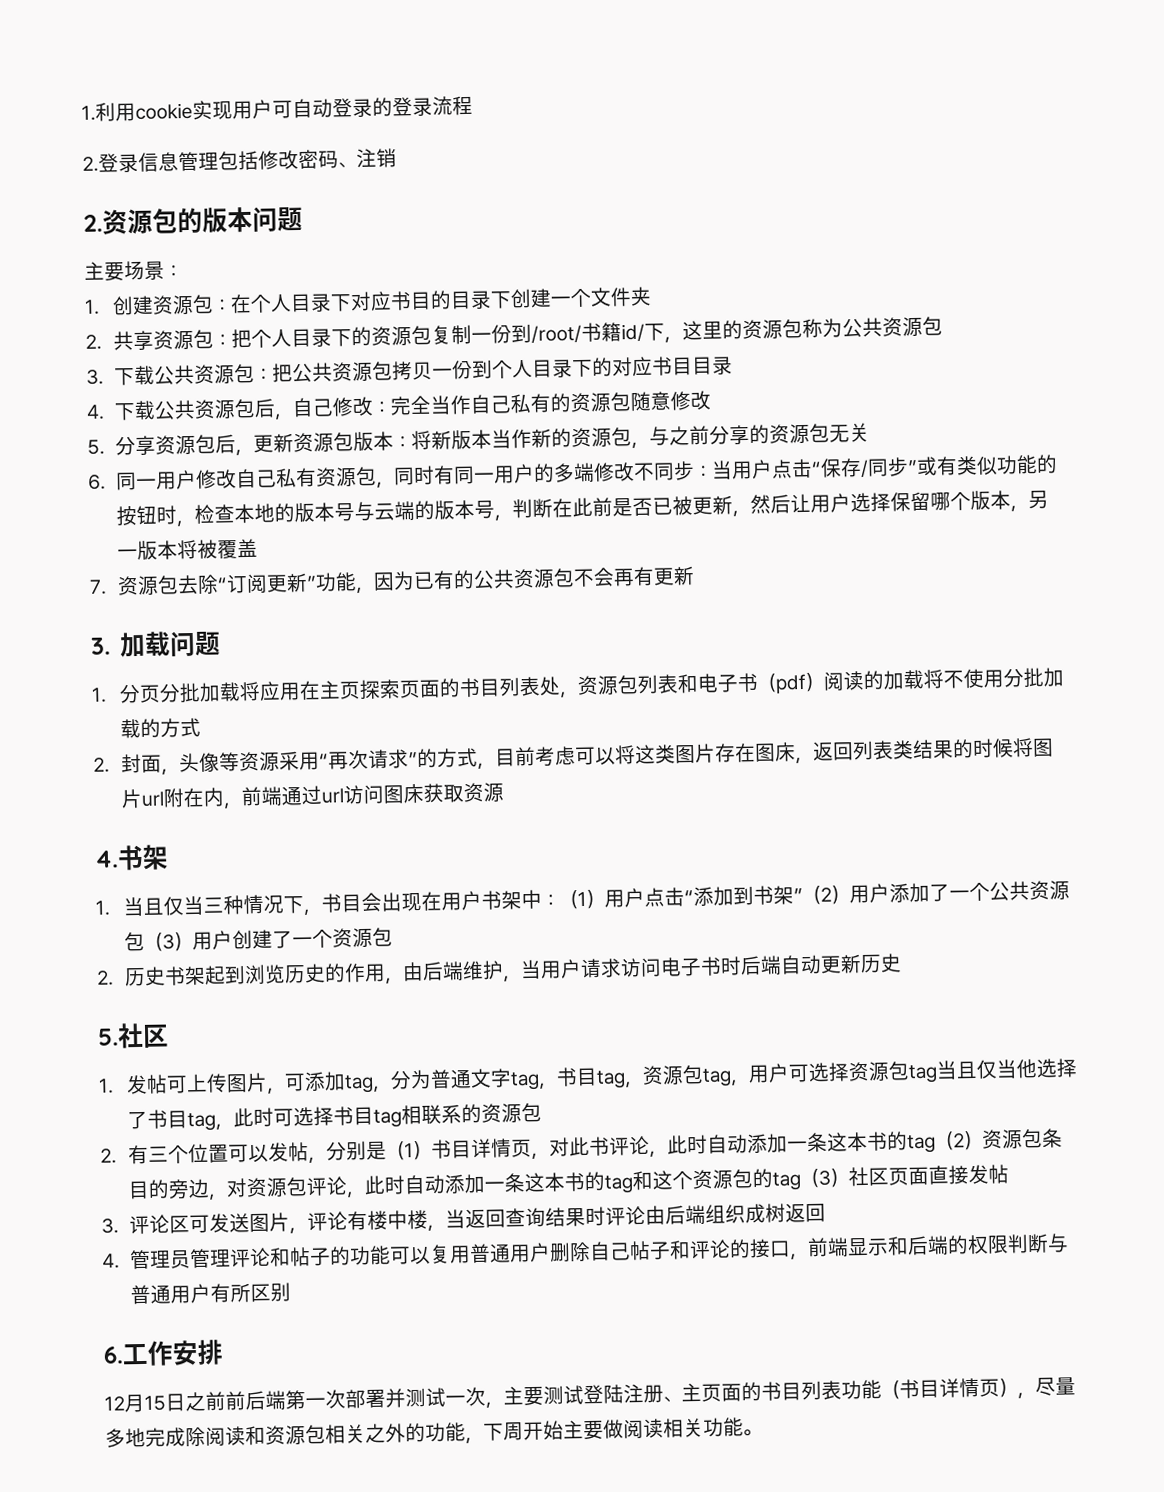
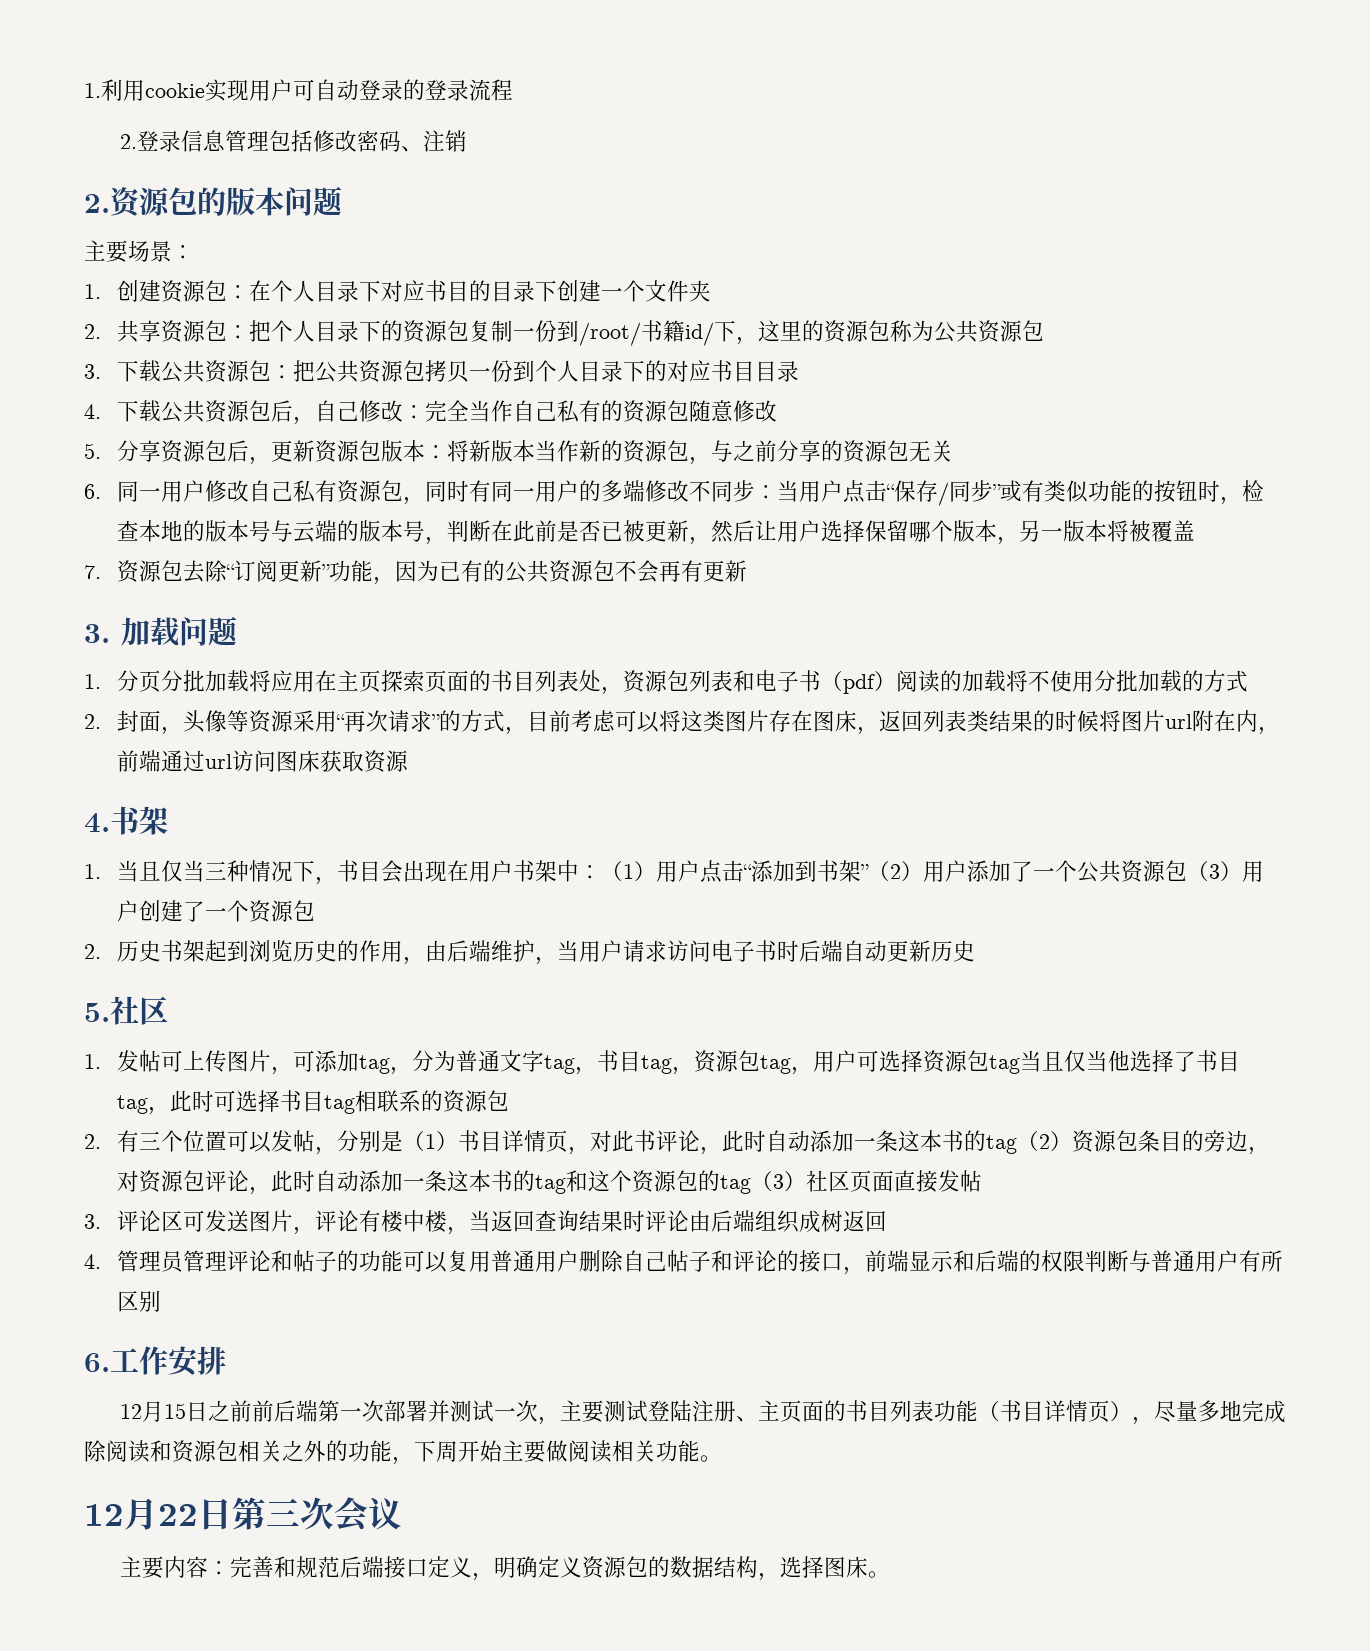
+ 12月22日第三次会议
+ 主要内容：完善和规范后端接口定义，明确定义资源包的数据结构，选择图床。

